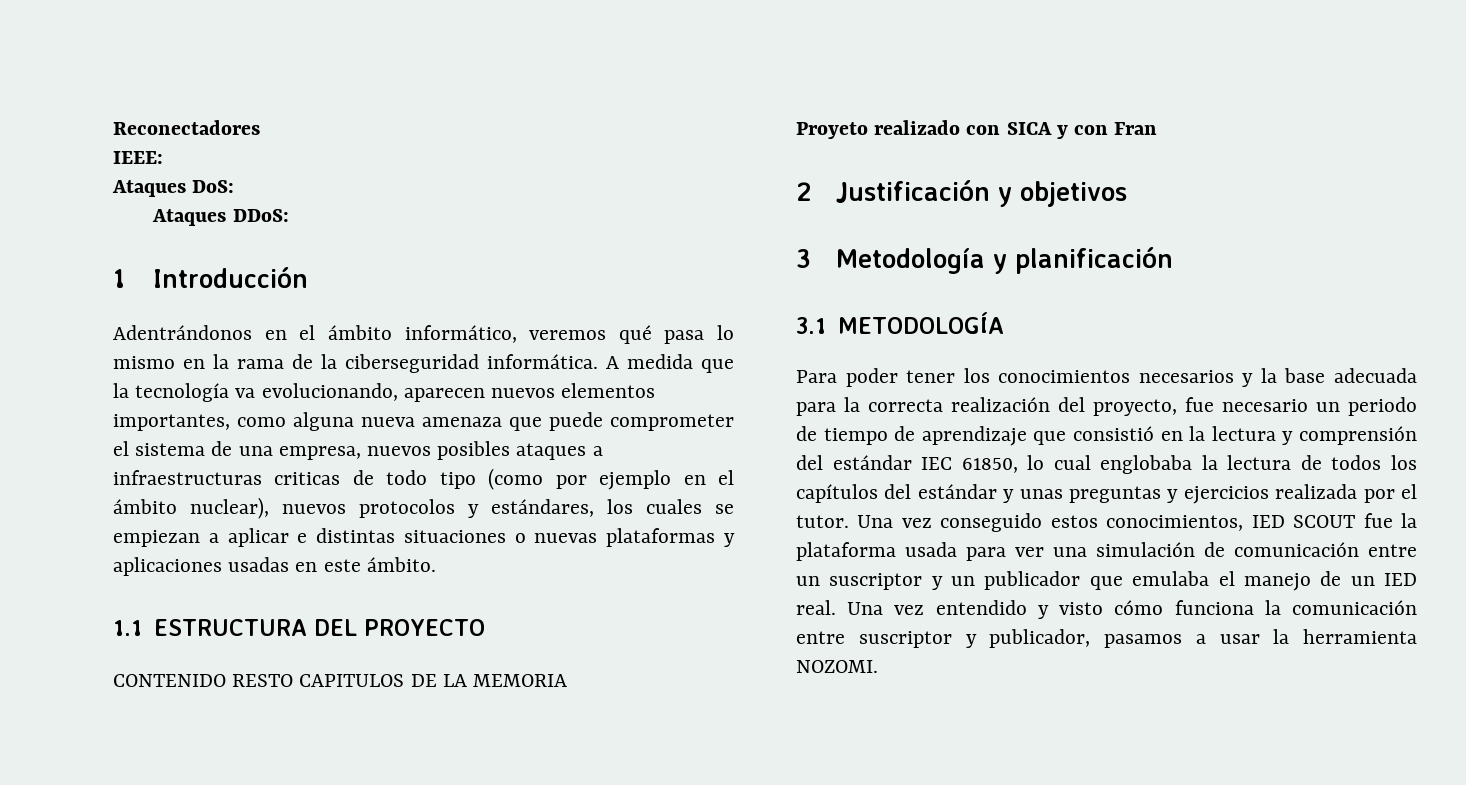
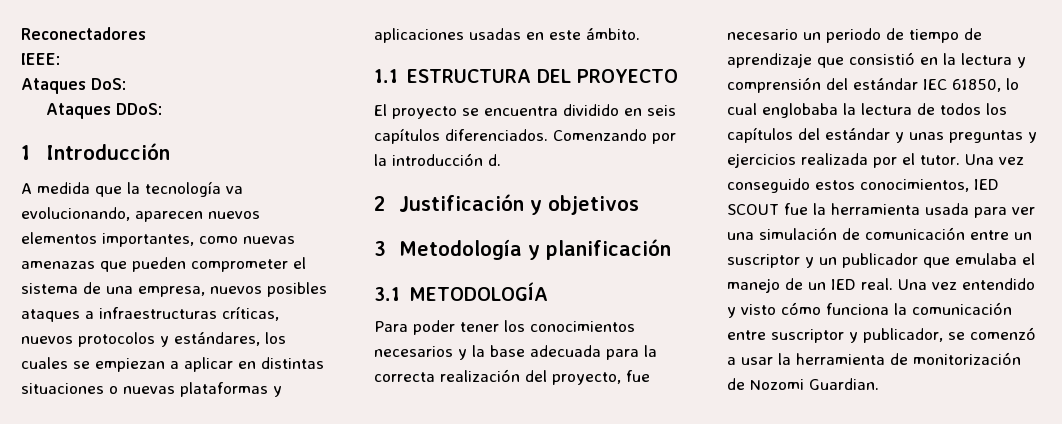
- Adentrándonos en el ámbito informático, veremos qué pasa lo mismo en la rama de la ciberseguridad informática. A medida que la tecnología va evolucionando, aparecen nuevos elementos importantes, como alguna nueva amenaza que puede comprometer el sistema de una empresa, nuevos posibles ataques a infraestructuras criticas de todo tipo (como por ejemplo en el ámbito nuclear), nuevos protocolos y estándares, los cuales se empiezan a aplicar e distintas situaciones o nuevas plataformas y aplicaciones usadas en este ámbito.
+ A medida que la tecnología va evolucionando, aparecen nuevos elementos importantes, como nuevas amenazas que pueden comprometer el sistema de una empresa, nuevos posibles ataques a infraestructuras críticas, nuevos protocolos y estándares, los cuales se empiezan a aplicar en distintas situaciones o nuevas plataformas y aplicaciones usadas en este ámbito.
- CONTENIDO RESTO CAPITULOS DE LA MEMORIA
- Proyeto realizado con SICA y con Fran
+ El proyecto se encuentra dividido en seis capítulos diferenciados. Comenzando por la introducción d.
- Una vez conseguido estos conocimientos, IED SCOUT fue la plataforma usada para ver una simulación de comunicación entre un suscriptor y un publicador que emulaba el manejo de un IED real.
+ Una vez conseguido estos conocimientos, IED SCOUT fue la herramienta usada para ver una simulación de comunicación entre un suscriptor y un publicador que emulaba el manejo de un IED real.
- Una vez entendido y visto cómo funciona la comunicación entre suscriptor y publicador, pasamos a usar la herramienta NOZOMI.
+ Una vez entendido y visto cómo funciona la comunicación entre suscriptor y publicador, se comenzó a usar la herramienta de monitorización de Nozomi Guardian.

